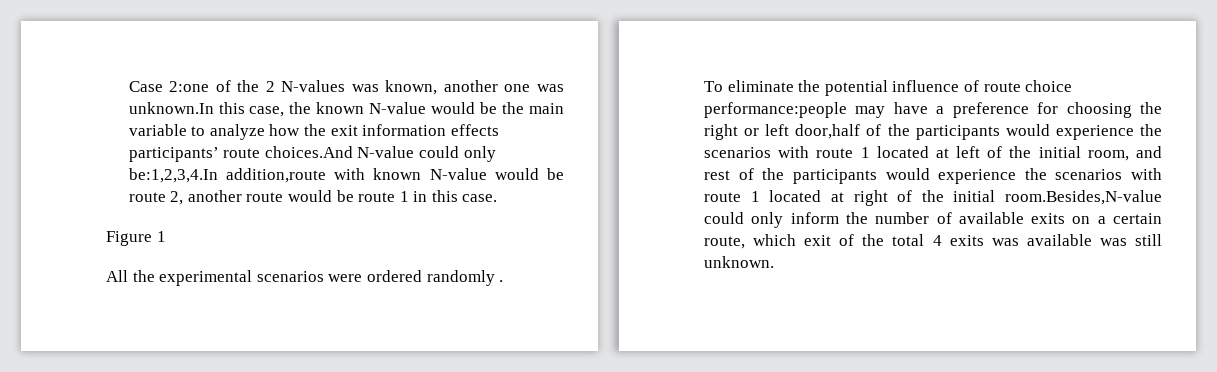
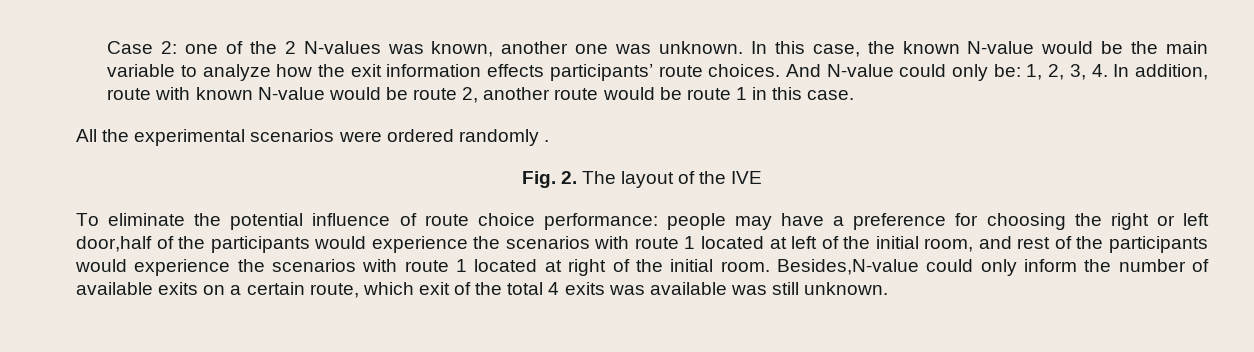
- Case 2:one of the 2 N-values was known, another one was unknown.In this case, the known N-value would be the main variable to analyze how the exit information effects participants’ route choices.And N-value could only be:1,2,3,4.In addition,route with known N-value would be route 2, another route would be route 1 in this case.
+ Case 2: one of the 2 N-values was known, another one was unknown. In this case, the known N-value would be the main variable to analyze how the exit information effects participants’ route choices. And N-value could only be: 1, 2, 3, 4. In addition, route with known N-value would be route 2, another route would be route 1 in this case.
- Figure 1
+ Fig. 2. The layout of the IVE
- To eliminate the potential influence of route choice performance:people may have a preference for choosing the right or left door,half of the participants would experience the scenarios with route 1 located at left of the initial room, and rest of the participants would experience the scenarios with route 1 located at right of the initial room.Besides,N-value could only inform the number of available exits on a certain route, which exit of the total 4 exits was available was still unknown.
+ To eliminate the potential influence of route choice performance: people may have a preference for choosing the right or left door,half of the participants would experience the scenarios with route 1 located at left of the initial room, and rest of the participants would experience the scenarios with route 1 located at right of the initial room. Besides,N-value could only inform the number of available exits on a certain route, which exit of the total 4 exits was available was still unknown.

